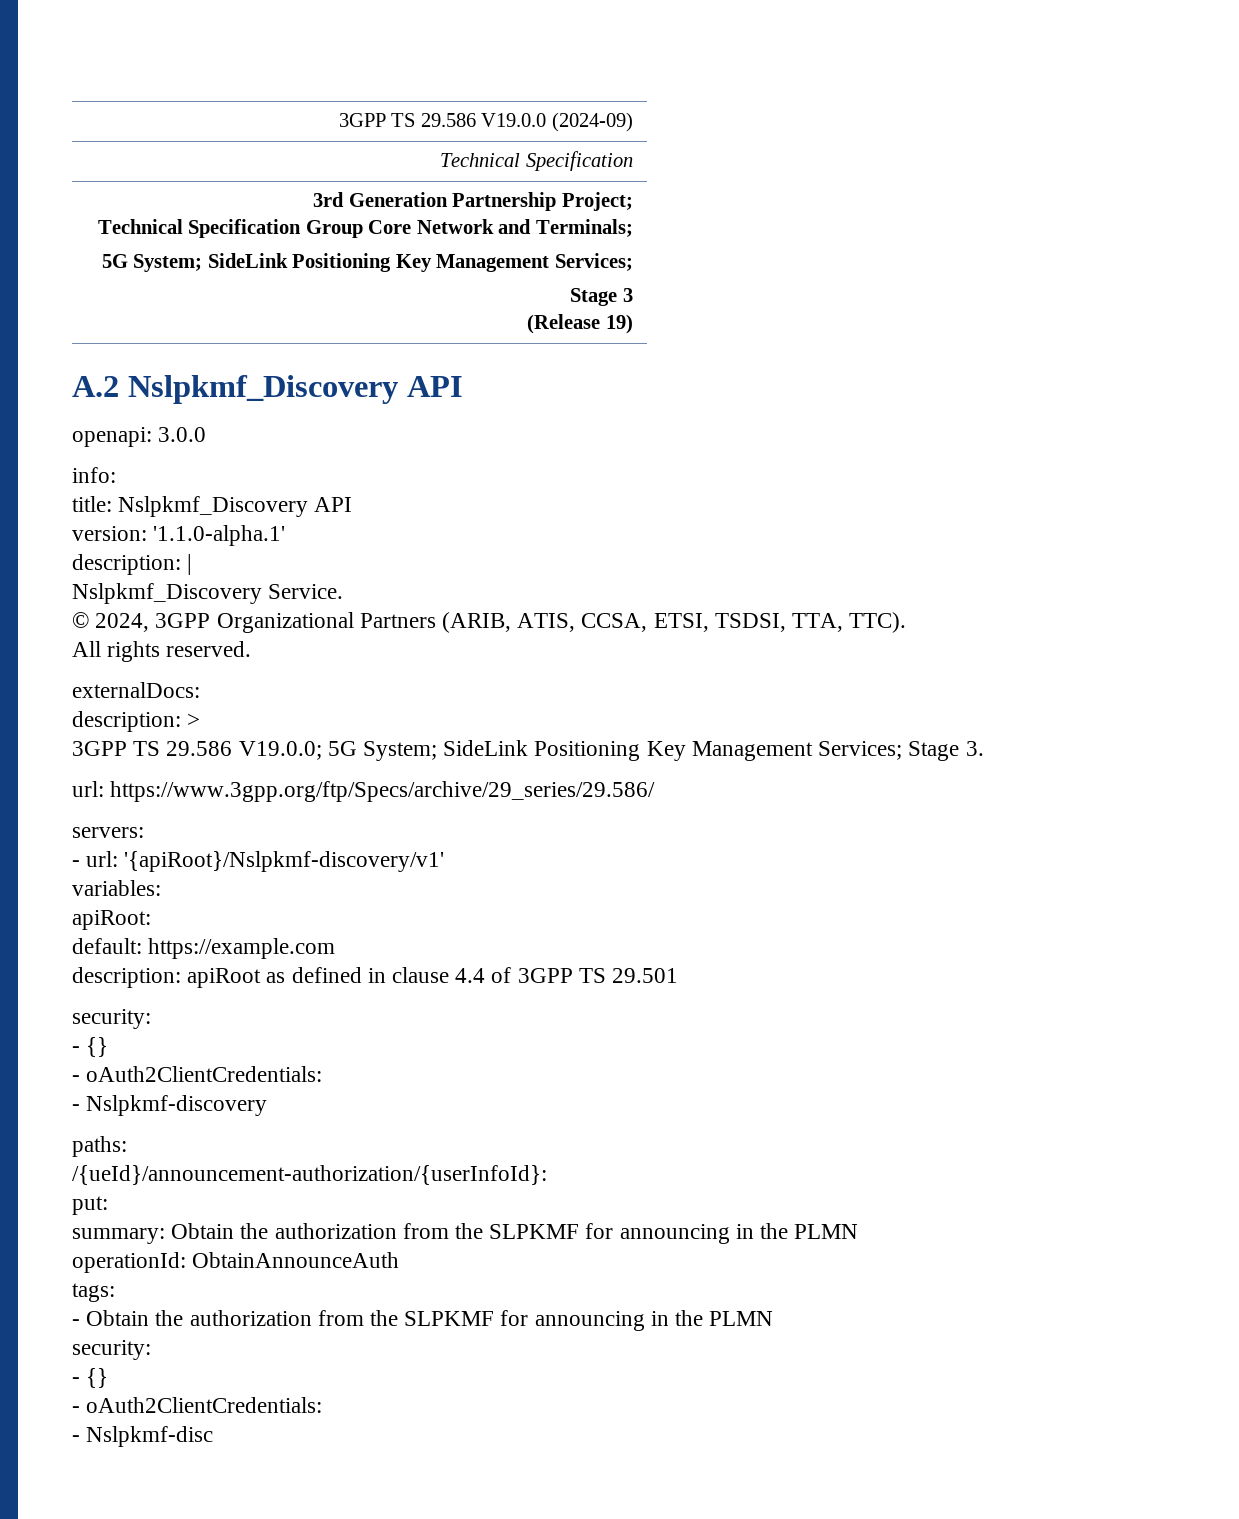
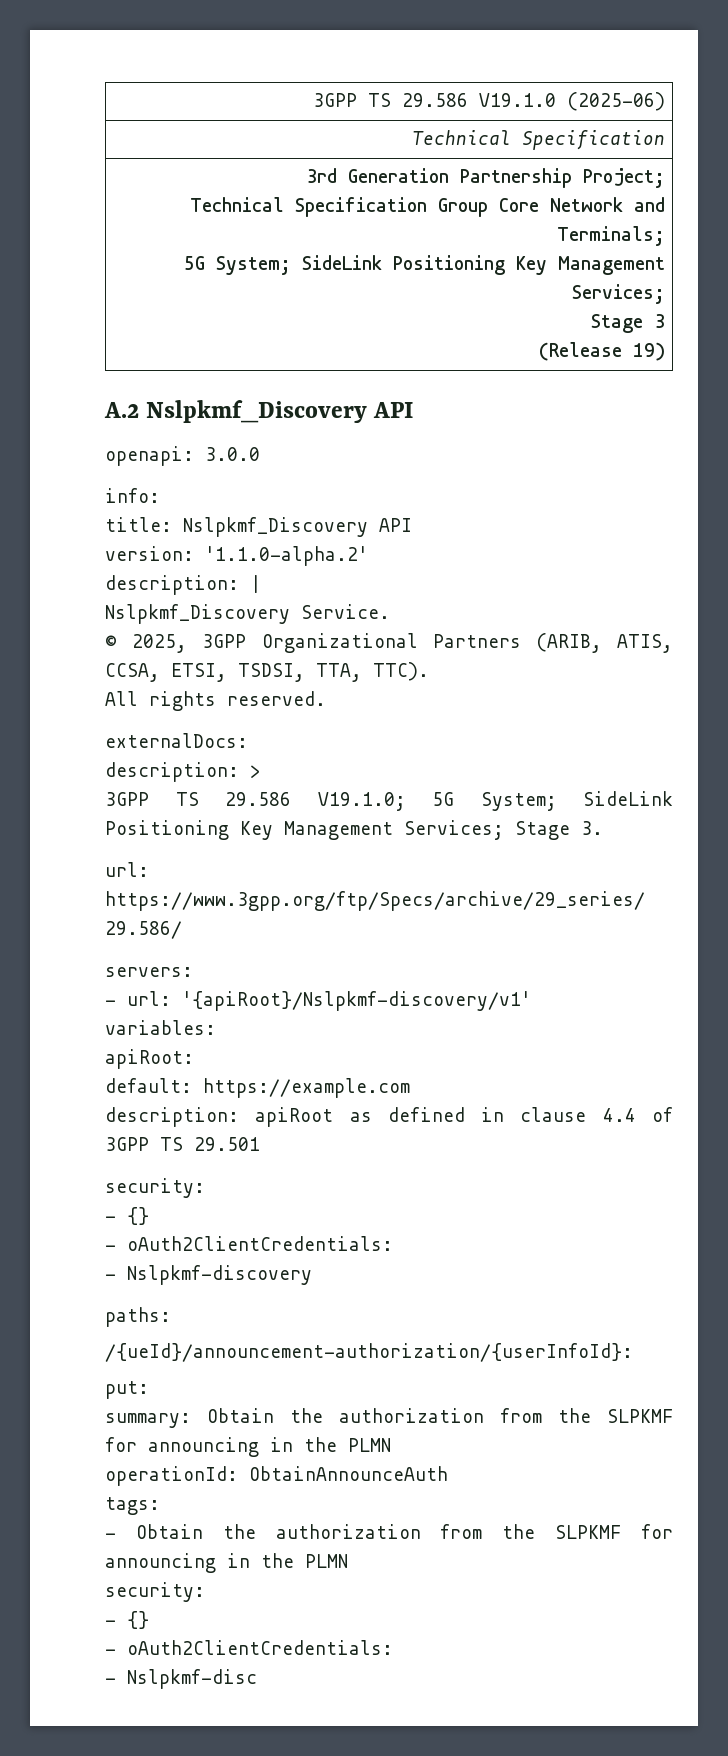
- 3GPP TS 29.586 V19.0.0 (2024-09)
+ 3GPP TS 29.586 V19.1.0 (2025-06)
- version: '1.1.0-alpha.1'
+ version: '1.1.0-alpha.2'
- © 2024, 3GPP Organizational Partners (ARIB, ATIS, CCSA, ETSI, TSDSI, TTA, TTC).
+ © 2025, 3GPP Organizational Partners (ARIB, ATIS, CCSA, ETSI, TSDSI, TTA, TTC).
- 3GPP TS 29.586 V19.0.0; 5G System; SideLink Positioning Key Management Services; Stage 3.
+ 3GPP TS 29.586 V19.1.0; 5G System; SideLink Positioning Key Management Services; Stage 3.

